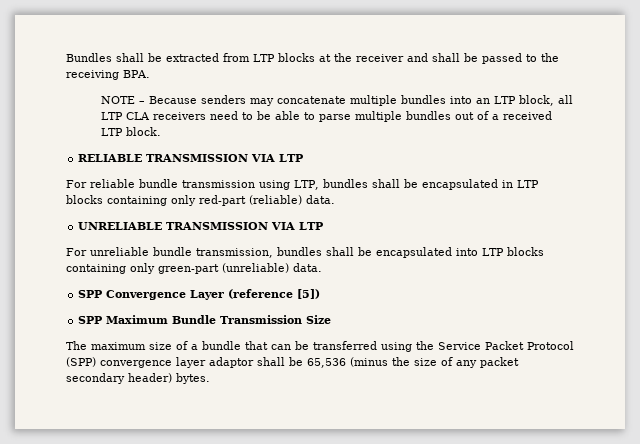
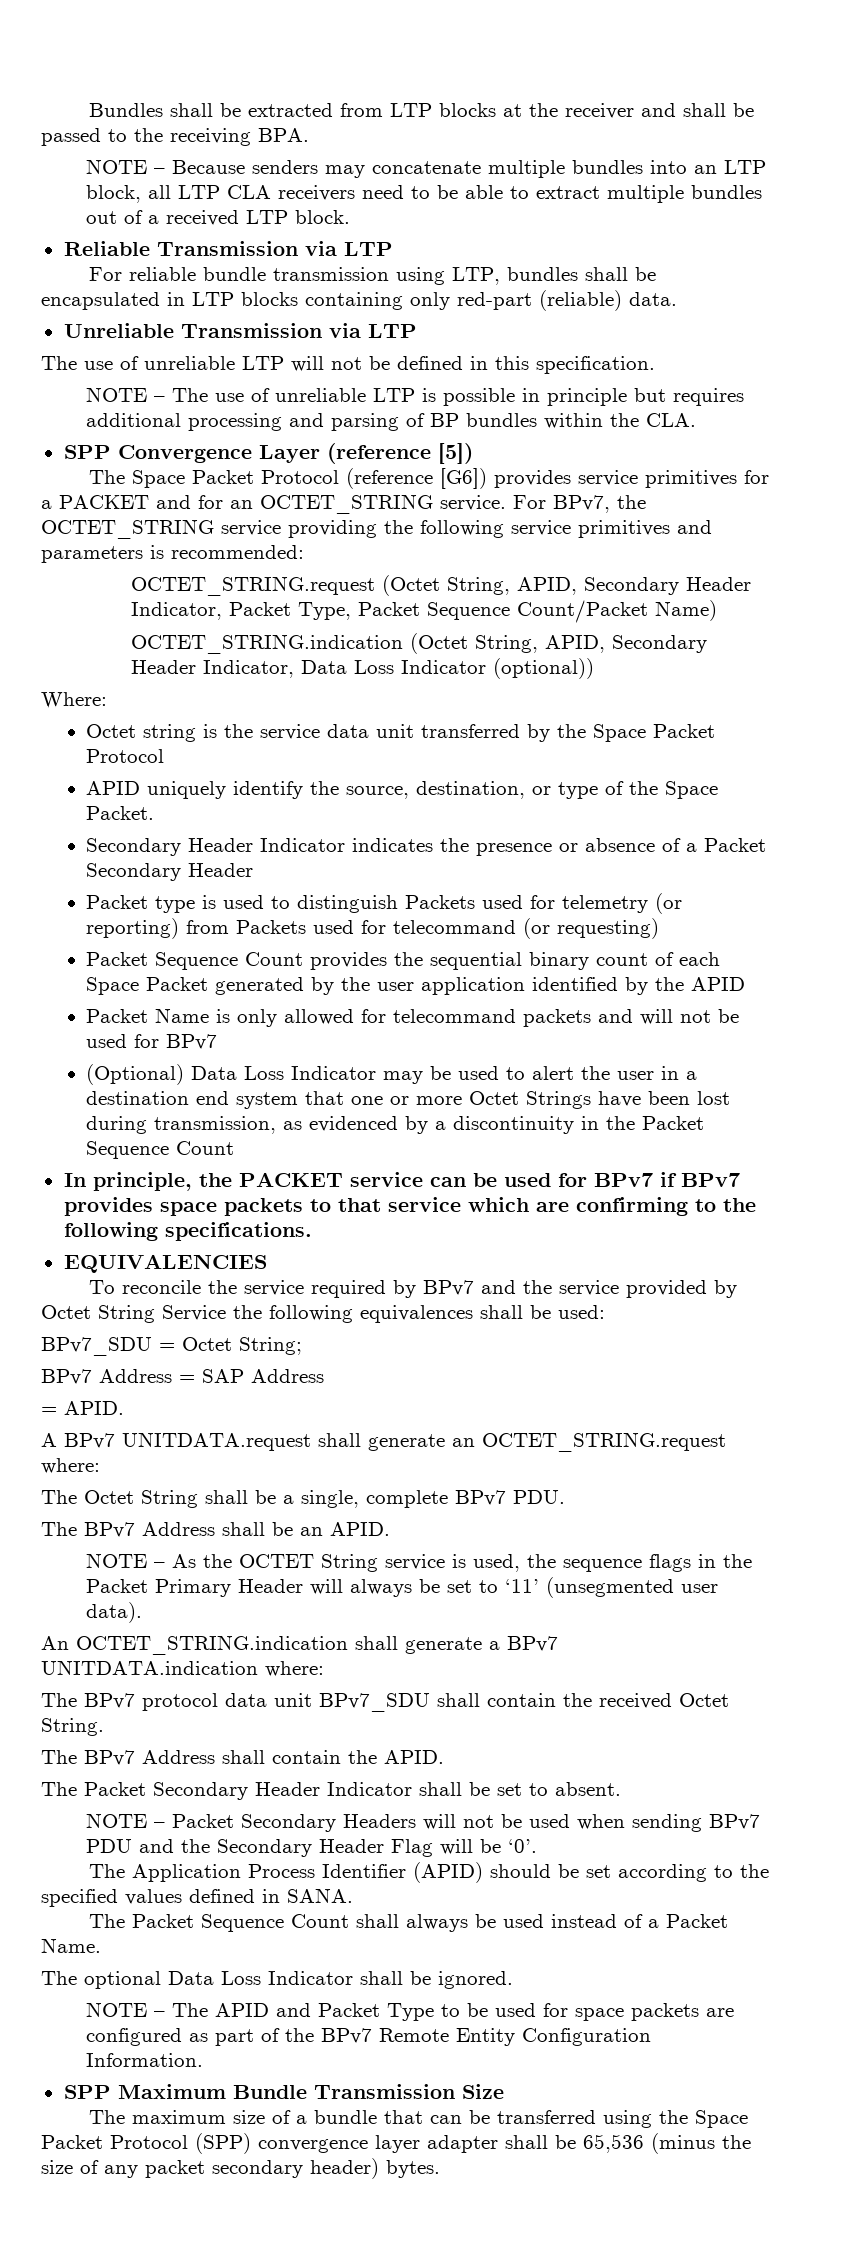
- NOTE – Because senders may concatenate multiple bundles into an LTP block, all LTP CLA receivers need to be able to parse multiple bundles out of a received LTP block.
+ NOTE – Because senders may concatenate multiple bundles into an LTP block, all LTP CLA receivers need to be able to extract multiple bundles out of a received LTP block.
- RELIABLE TRANSMISSION VIA LTP
+ Reliable Transmission via LTP
- UNRELIABLE TRANSMISSION VIA LTP
- For unreliable bundle transmission, bundles shall be encapsulated into LTP blocks containing only green-part (unreliable) data.
+ Unreliable Transmission via LTP
+ The use of unreliable LTP will not be defined in this specification.
+ NOTE – The use of unreliable LTP is possible in principle but requires additional processing and parsing of BP bundles within the CLA.
+ The Space Packet Protocol (reference [G6]) provides service primitives for a PACKET and for an OCTET_STRING service. For BPv7, the OCTET_STRING service providing the following service primitives and parameters is recommended:
+ OCTET_STRING.request (Octet String, APID, Secondary Header Indicator, Packet Type, Packet Sequence Count/Packet Name)
+ OCTET_STRING.indication (Octet String, APID, Secondary Header Indicator, Data Loss Indicator (optional))
+ Where:
+ Octet string is the service data unit transferred by the Space Packet Protocol
+ APID uniquely identify the source, destination, or type of the Space Packet.
+ Secondary Header Indicator indicates the presence or absence of a Packet Secondary Header
+ Packet type is used to distinguish Packets used for telemetry (or reporting) from Packets used for telecommand (or requesting)
+ Packet Sequence Count provides the sequential binary count of each Space Packet generated by the user application identified by the APID
+ Packet Name is only allowed for telecommand packets and will not be used for BPv7
+ (Optional) Data Loss Indicator may be used to alert the user in a destination end system that one or more Octet Strings have been lost during transmission, as evidenced by a discontinuity in the Packet Sequence Count
+ In principle, the PACKET service can be used for BPv7 if BPv7 provides space packets to that service which are confirming to the following specifications.
+ EQUIVALENCIES
+ To reconcile the service required by BPv7 and the service provided by Octet String Service the following equivalences shall be used:
+ BPv7_SDU = Octet String;
+ BPv7 Address = SAP Address
+ = APID.
+ A BPv7 UNITDATA.request shall generate an OCTET_STRING.request where:
+ The Octet String shall be a single, complete BPv7 PDU.
+ The BPv7 Address shall be an APID.
+ NOTE – As the OCTET String service is used, the sequence flags in the Packet Primary Header will always be set to ‘11’ (unsegmented user data).
+ An OCTET_STRING.indication shall generate a BPv7 UNITDATA.indication where:
+ The BPv7 protocol data unit BPv7_SDU shall contain the received Octet String.
+ The BPv7 Address shall contain the APID.
+ The Packet Secondary Header Indicator shall be set to absent.
+ NOTE – Packet Secondary Headers will not be used when sending BPv7 PDU and the Secondary Header Flag will be ‘0’.
+ The Application Process Identifier (APID) should be set according to the specified values defined in SANA.
+ The Packet Sequence Count shall always be used instead of a Packet Name.
+ The optional Data Loss Indicator shall be ignored.
+ NOTE – The APID and Packet Type to be used for space packets are configured as part of the BPv7 Remote Entity Configuration Information.
- The maximum size of a bundle that can be transferred using the Service Packet Protocol (SPP) convergence layer adaptor shall be 65,536 (minus the size of any packet secondary header) bytes.
+ The maximum size of a bundle that can be transferred using the Space Packet Protocol (SPP) convergence layer adapter shall be 65,536 (minus the size of any packet secondary header) bytes.

